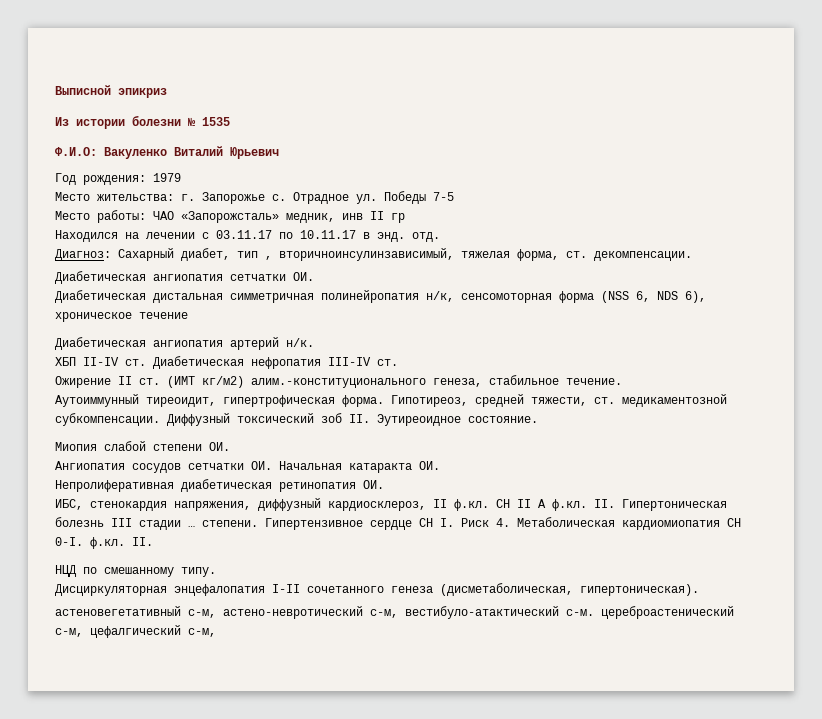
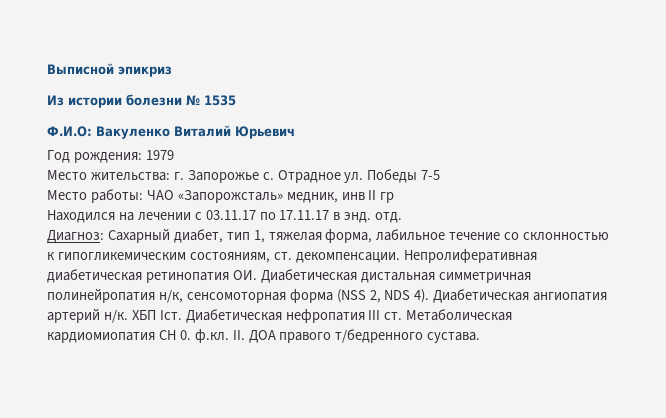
- Находился на лечении с 03.11.17 по 10.11.17 в энд. отд.
+ Находился на лечении с 03.11.17 по 17.11.17 в энд. отд.
- Диагноз: Сахарный диабет, тип , вторичноинсулинзависимый, тяжелая форма, ст. декомпенсации.
- Диабетическая ангиопатия сетчатки ОИ.
- Диабетическая дистальная симметричная полинейропатия н/к, сенсомоторная форма (NSS 6, NDS 6), хроническое течение
- Диабетическая ангиопатия артерий н/к.
- ХБП II-IV ст. Диабетическая нефропатия III-IV ст.
- Ожирение II ст. (ИМТ кг/м2) алим.-конституционального генеза, стабильное течение.
- Аутоиммунный тиреоидит, гипертрофическая форма. Гипотиреоз, средней тяжести, ст. медикаментозной субкомпенсации. Диффузный токсический зоб II. Эутиреоидное состояние.
- Миопия слабой степени ОИ.
- Ангиопатия сосудов сетчатки ОИ. Начальная катаракта ОИ.
- Непролиферативная диабетическая ретинопатия ОИ.
- ИБС, стенокардия напряжения, диффузный кардиосклероз, II ф.кл. СН II А ф.кл. II. Гипертоническая болезнь III стадии … степени. Гипертензивное сердце СН I. Риск 4. Метаболическая кардиомиопатия СН 0-I. ф.кл. II.
- НЦД по смешанному типу.
- Дисциркуляторная энцефалопатия I-II сочетанного генеза (дисметаболическая, гипертоническая).
- астеновегетативный с-м, астено-невротический с-м, вестибуло-атактический с-м. цереброастенический с-м, цефалгический с-м,
+ Диагноз: Сахарный диабет, тип 1, тяжелая форма, лабильное течение со склонностью к гипогликемическим состояниям, ст. декомпенсации. Непролиферативная диабетическая ретинопатия ОИ. Диабетическая дистальная симметричная полинейропатия н/к, сенсомоторная форма (NSS 2, NDS 4). Диабетическая ангиопатия артерий н/к. ХБП Iст. Диабетическая нефропатия III ст. Метаболическая кардиомиопатия СН 0. ф.кл. II. ДОА правого т/бедренного сустава.

